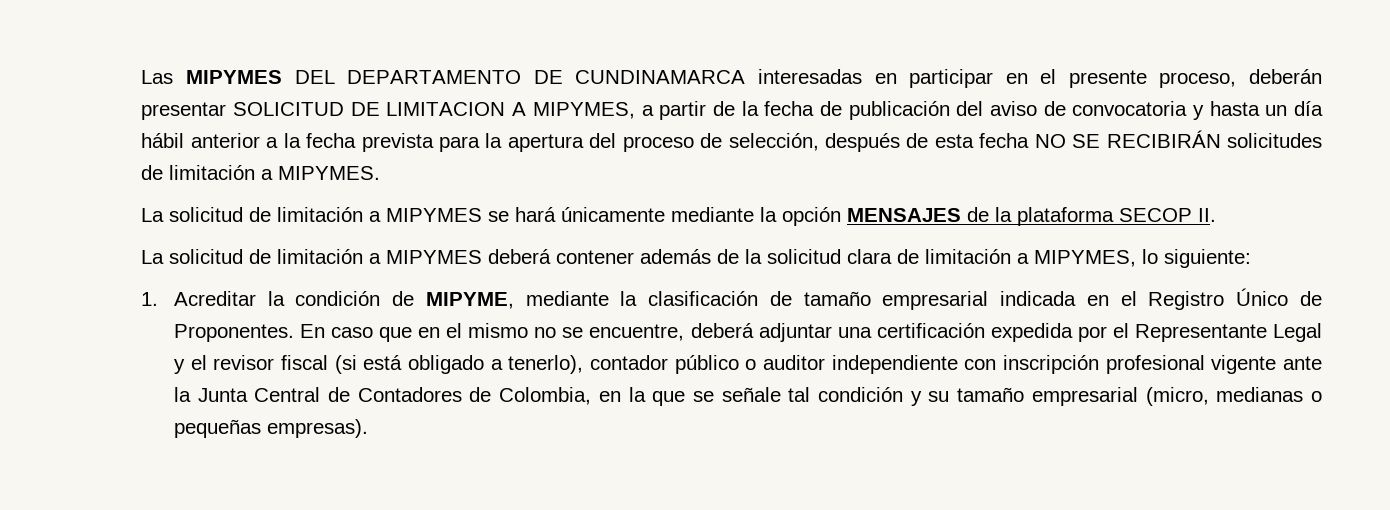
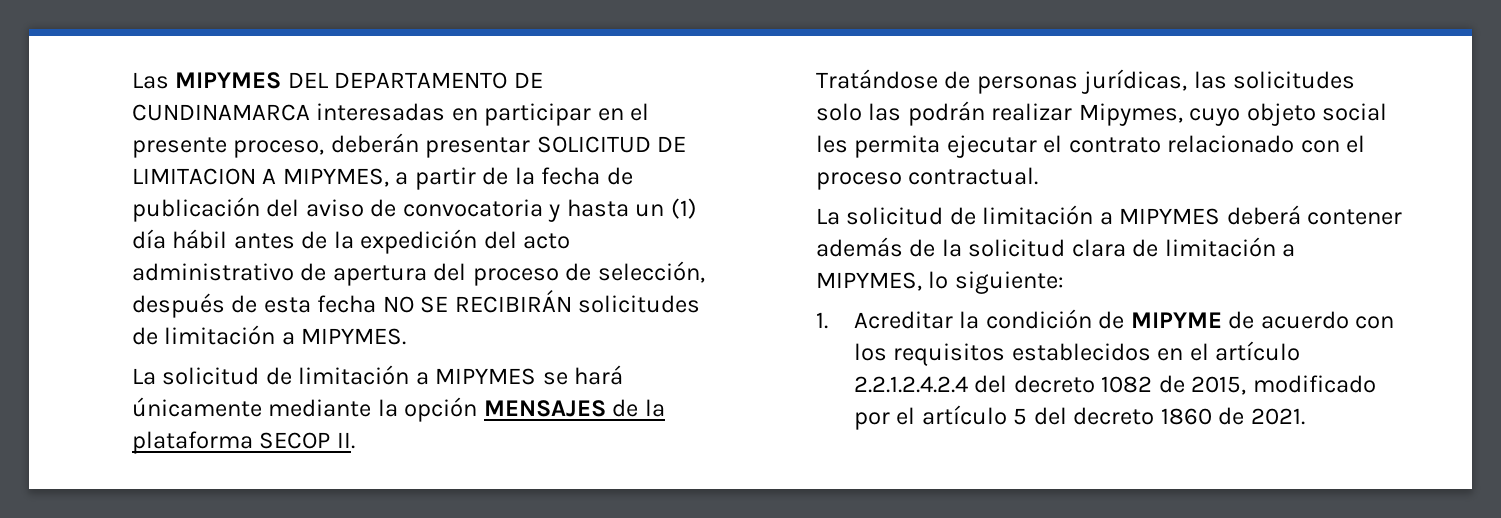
- Las MIPYMES DEL DEPARTAMENTO DE CUNDINAMARCA interesadas en participar en el presente proceso, deberán presentar SOLICITUD DE LIMITACION A MIPYMES, a partir de la fecha de publicación del aviso de convocatoria y hasta un día hábil anterior a la fecha prevista para la apertura del proceso de selección, después de esta fecha NO SE RECIBIRÁN solicitudes de limitación a MIPYMES.
+ Las MIPYMES DEL DEPARTAMENTO DE CUNDINAMARCA interesadas en participar en el presente proceso, deberán presentar SOLICITUD DE LIMITACION A MIPYMES, a partir de la fecha de publicación del aviso de convocatoria y hasta un (1) día hábil antes de la expedición del acto administrativo de apertura del proceso de selección, después de esta fecha NO SE RECIBIRÁN solicitudes de limitación a MIPYMES.
+ Tratándose de personas jurídicas, las solicitudes solo las podrán realizar Mipymes, cuyo objeto social les permita ejecutar el contrato relacionado con el proceso contractual.
- 1. Acreditar la condición de MIPYME, mediante la clasificación de tamaño empresarial indicada en el Registro Único de Proponentes. En caso que en el mismo no se encuentre, deberá adjuntar una certificación expedida por el Representante Legal y el revisor fiscal (si está obligado a tenerlo), contador público o auditor independiente con inscripción profesional vigente ante la Junta Central de Contadores de Colombia, en la que se señale tal condición y su tamaño empresarial (micro, medianas o pequeñas empresas).
+ 1. Acreditar la condición de MIPYME de acuerdo con los requisitos establecidos en el artículo 2.2.1.2.4.2.4 del decreto 1082 de 2015, modificado por el artículo 5 del decreto 1860 de 2021.

